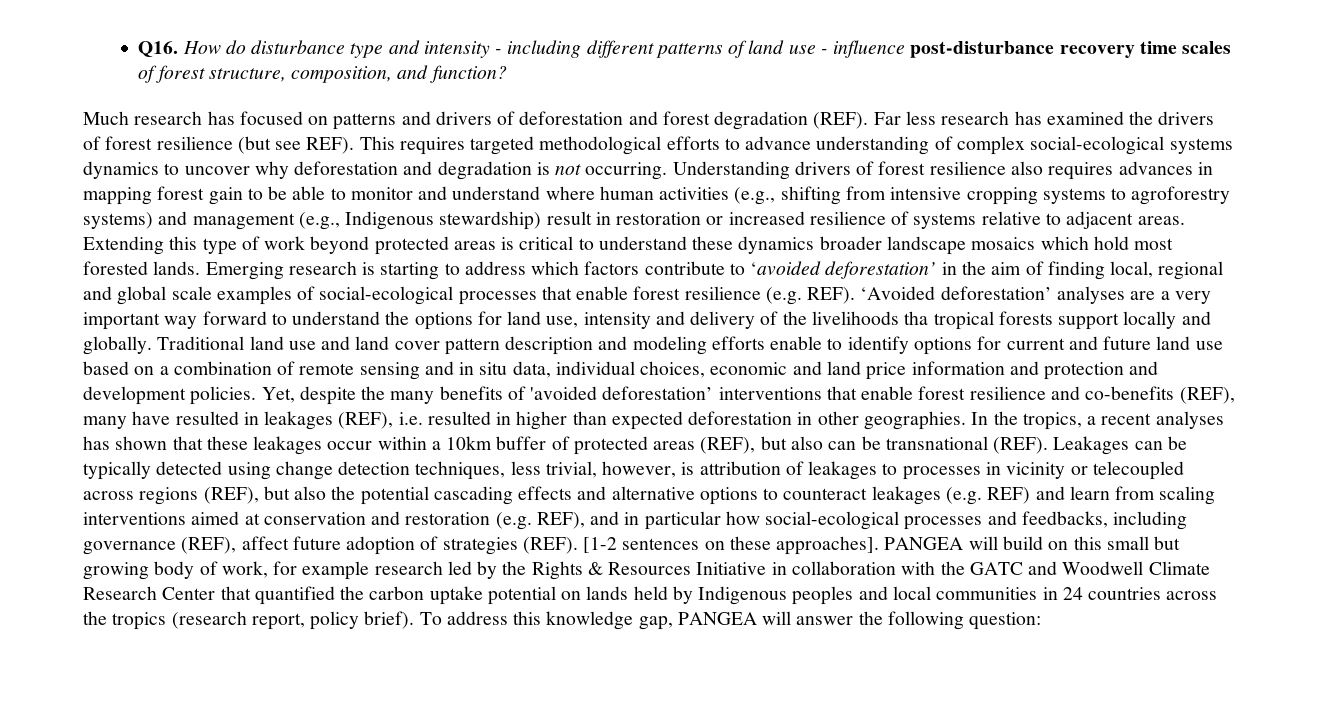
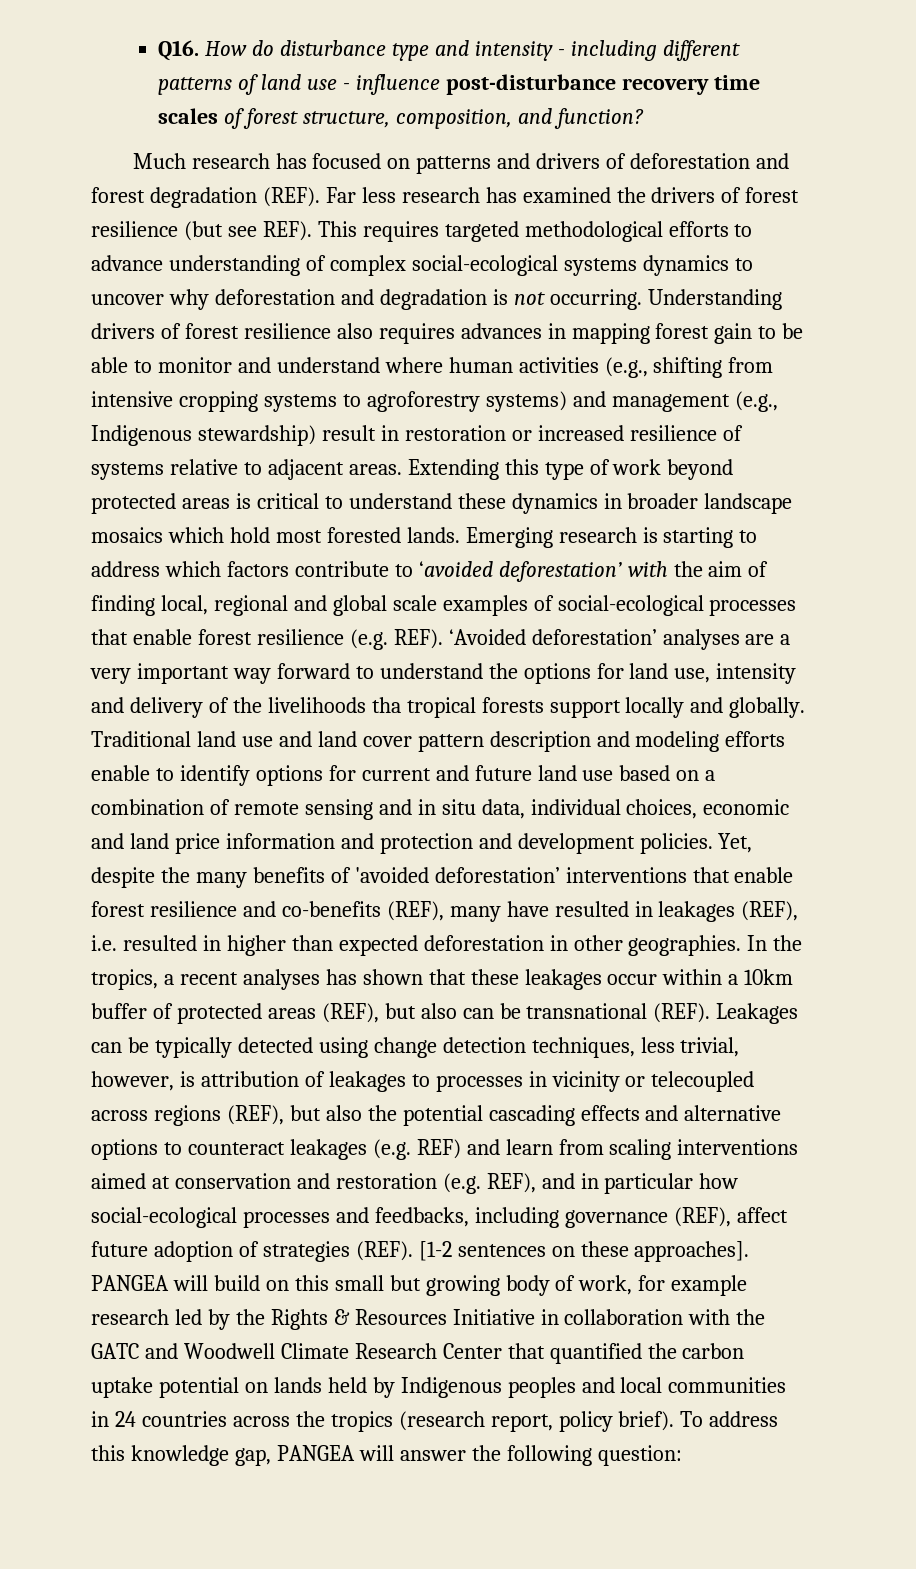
- Extending this type of work beyond protected areas is critical to understand these dynamics broader landscape mosaics which hold most forested lands.
+ Extending this type of work beyond protected areas is critical to understand these dynamics in broader landscape mosaics which hold most forested lands.
- Emerging research is starting to address which factors contribute to ‘avoided deforestation’ in the aim of finding local, regional and global scale examples of social-ecological processes that enable forest resilience (e.g. REF).
+ Emerging research is starting to address which factors contribute to ‘avoided deforestation’ with the aim of finding local, regional and global scale examples of social-ecological processes that enable forest resilience (e.g. REF).

